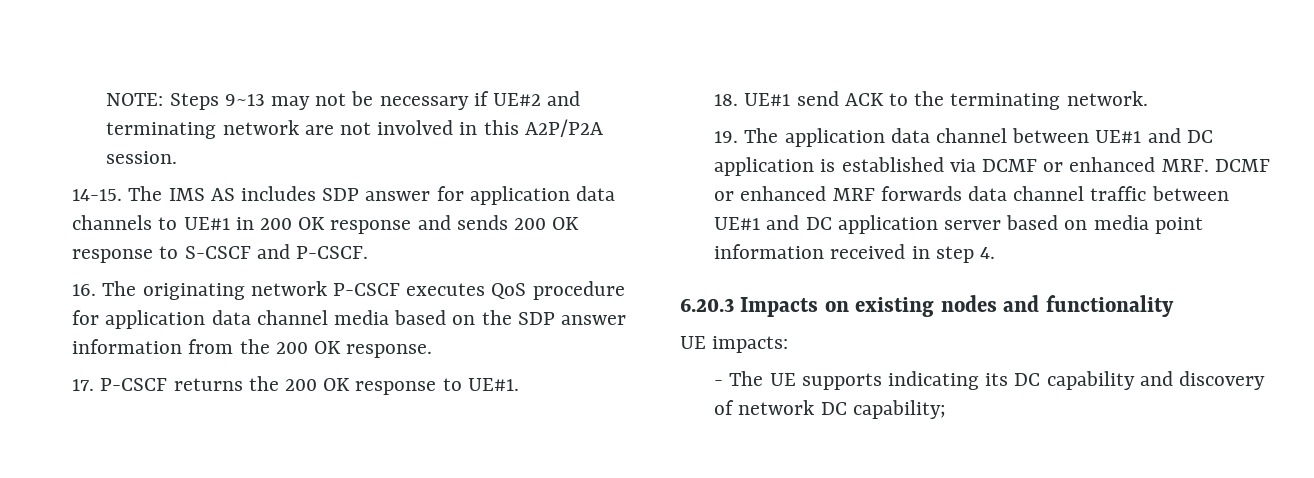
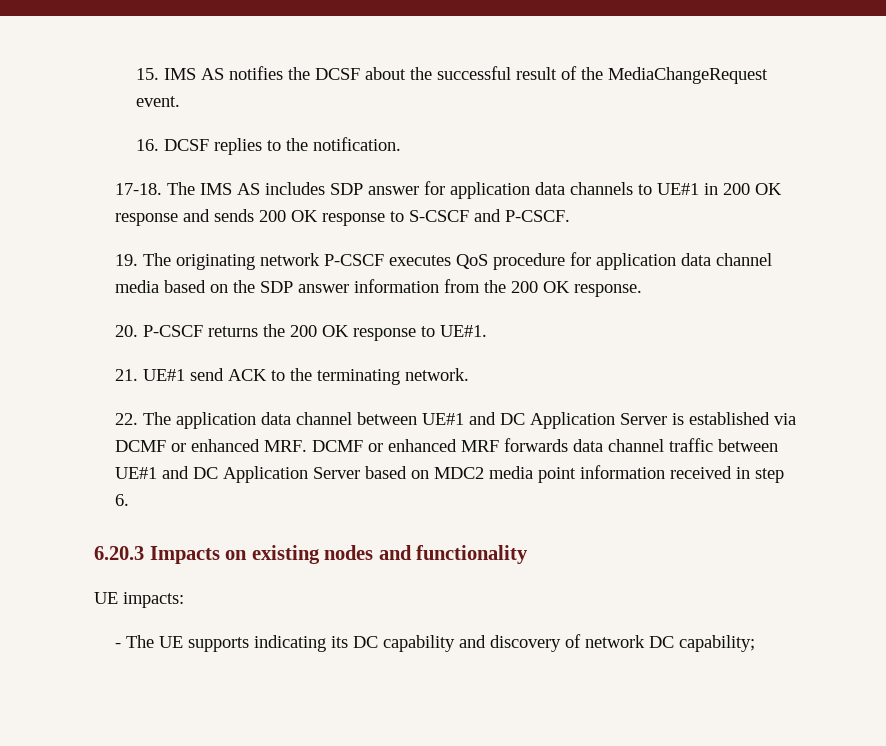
- NOTE: Steps 9~13 may not be necessary if UE#2 and terminating network are not involved in this A2P/P2A session.
- 14-15.
+ 15. IMS AS notifies the DCSF about the successful result of the MediaChangeRequest event.
+ 16. DCSF replies to the notification.
+ 17-18.
- 16. The originating network P-CSCF executes QoS procedure for application data channel media based on the SDP answer information from the 200 OK response.
+ 19. The originating network P-CSCF executes QoS procedure for application data channel media based on the SDP answer information from the 200 OK response.
- 17. P-CSCF returns the 200 OK response to UE#1.
+ 20. P-CSCF returns the 200 OK response to UE#1.
- 18. UE#1 send ACK to the terminating network.
+ 21. UE#1 send ACK to the terminating network.
- 19. The application data channel between UE#1 and DC application is established via DCMF or enhanced MRF. DCMF or enhanced MRF forwards data channel traffic between UE#1 and DC application server based on media point information received in step 4.
+ 22. The application data channel between UE#1 and DC Application Server is established via DCMF or enhanced MRF. DCMF or enhanced MRF forwards data channel traffic between UE#1 and DC Application Server based on MDC2 media point information received in step 6.

